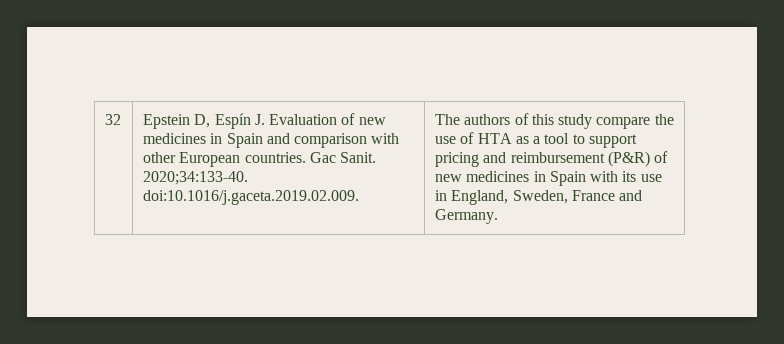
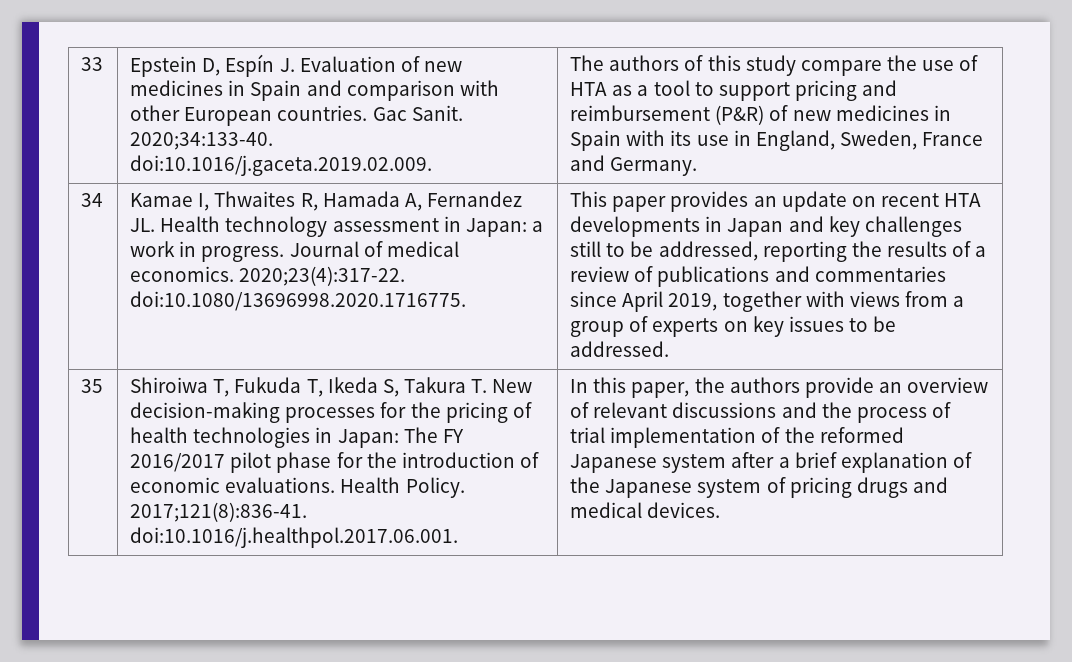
- 32
+ 33
+ 34 | Kamae I, Thwaites R, Hamada A, Fernandez JL. Health technology assessment in Japan: a work in progress. Journal of medical economics. 2020;23(4):317-22. doi:10.1080/13696998.2020.1716775. | This paper provides an update on recent HTA developments in Japan and key challenges still to be addressed, reporting the results of a review of publications and commentaries since April 2019, together with views from a group of experts on key issues to be addressed.
+ 35 | Shiroiwa T, Fukuda T, Ikeda S, Takura T. New decision-making processes for the pricing of health technologies in Japan: The FY 2016/2017 pilot phase for the introduction of economic evaluations. Health Policy. 2017;121(8):836-41. doi:10.1016/j.healthpol.2017.06.001. | In this paper, the authors provide an overview of relevant discussions and the process of trial implementation of the reformed Japanese system after a brief explanation of the Japanese system of pricing drugs and medical devices.

